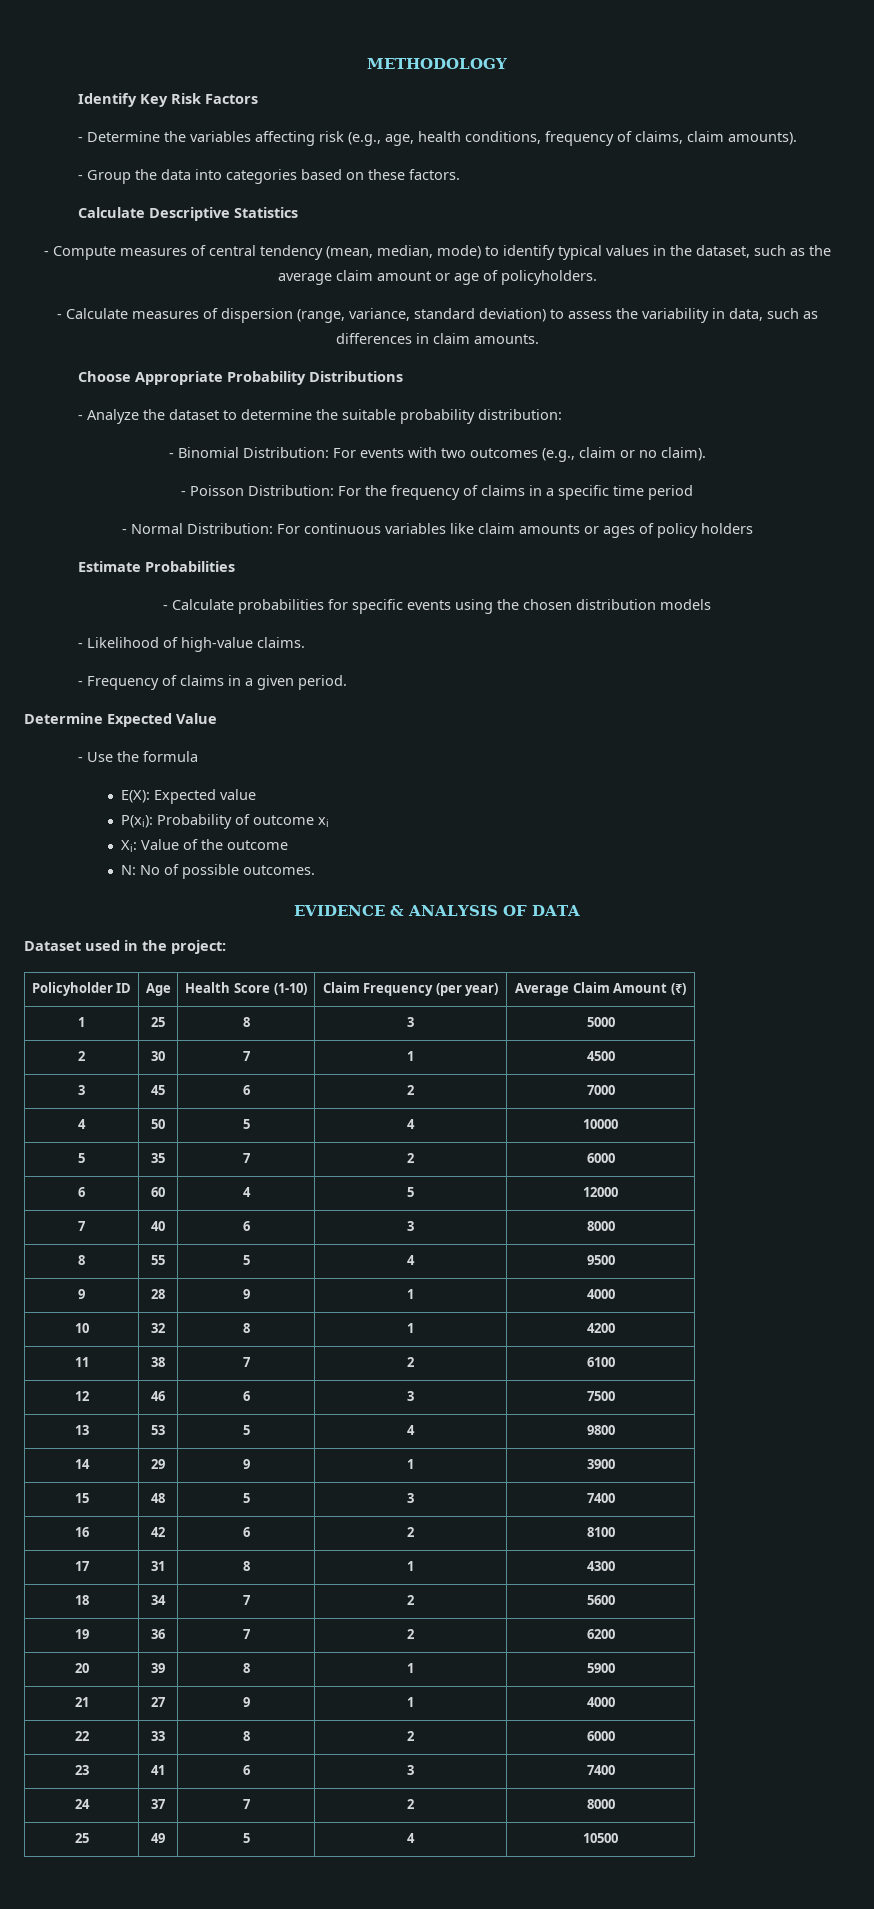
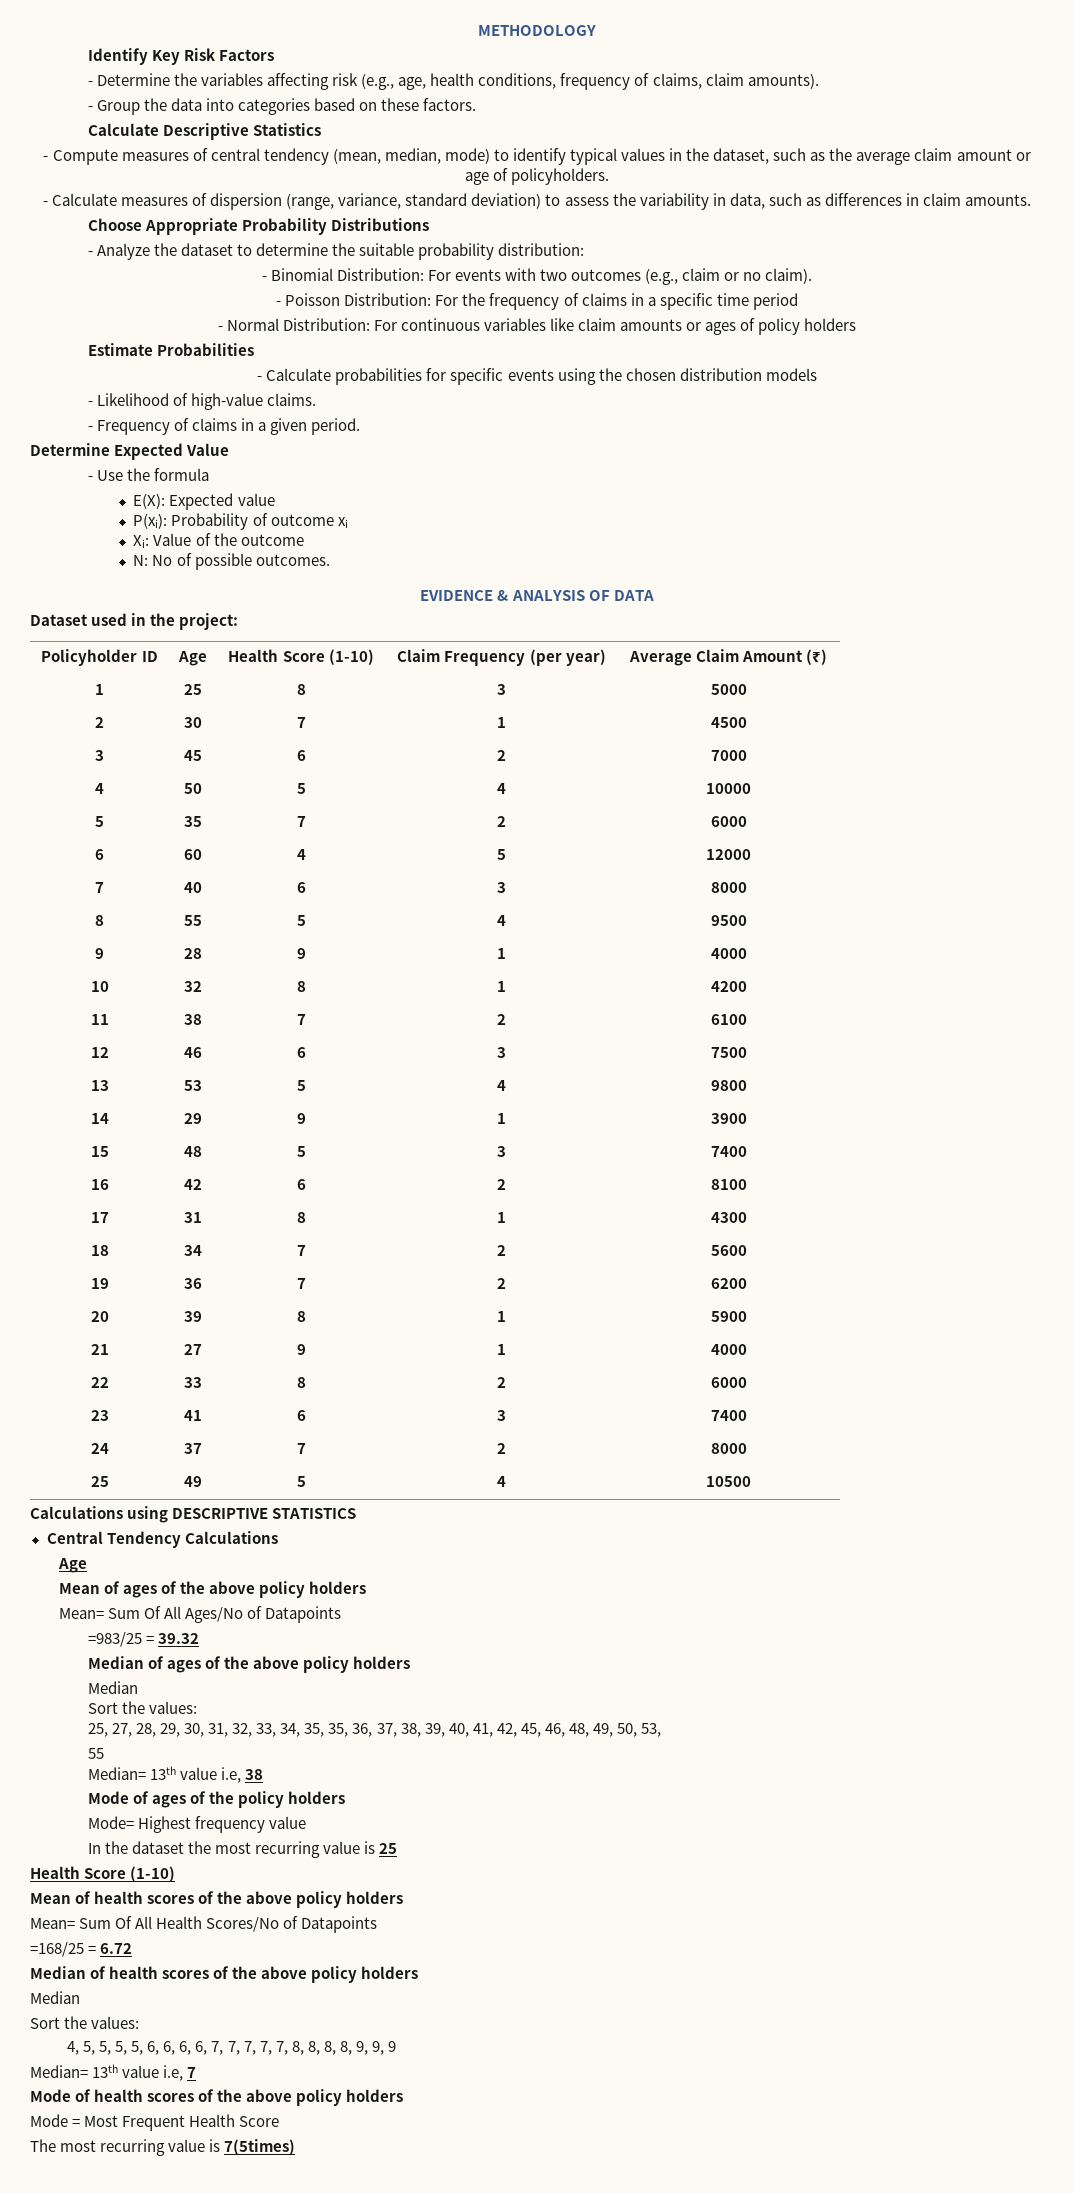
+ Calculations using DESCRIPTIVE STATISTICS
+ Central Tendency Calculations
+ Age
+ Mean of ages of the above policy holders
+ Mean= Sum Of All Ages/No of Datapoints
+ =983/25 = 39.32
+ Median of ages of the above policy holders
+ Median
+ Sort the values:
+ 25, 27, 28, 29, 30, 31, 32, 33, 34, 35, 35, 36, 37, 38, 39, 40, 41, 42, 45, 46, 48, 49, 50, 53,
+ 55
+ Median= 13th value i.e, 38
+ Mode of ages of the policy holders
+ Mode= Highest frequency value
+ In the dataset the most recurring value is 25
+ Health Score (1-10)
+ Mean of health scores of the above policy holders
+ Mean= Sum Of All Health Scores/No of Datapoints
+ =168/25 = 6.72
+ Median of health scores of the above policy holders
+ Median
+ Sort the values:
+ 4, 5, 5, 5, 5, 6, 6, 6, 6, 7, 7, 7, 7, 7, 8, 8, 8, 8, 9, 9, 9
+ Median= 13th value i.e, 7
+ Mode of health scores of the above policy holders
+ Mode = Most Frequent Health Score
+ The most recurring value is 7(5times)

